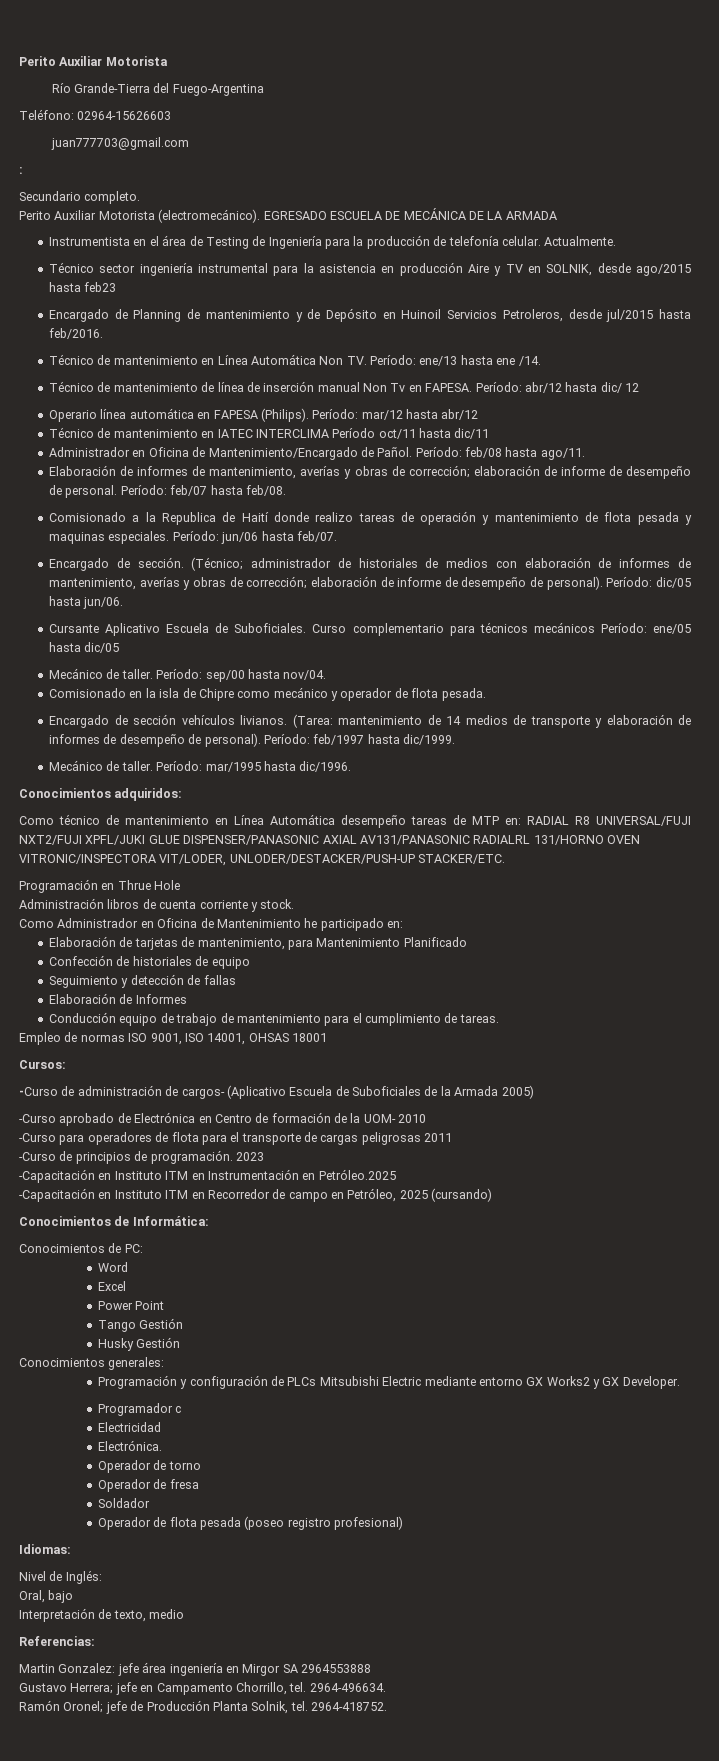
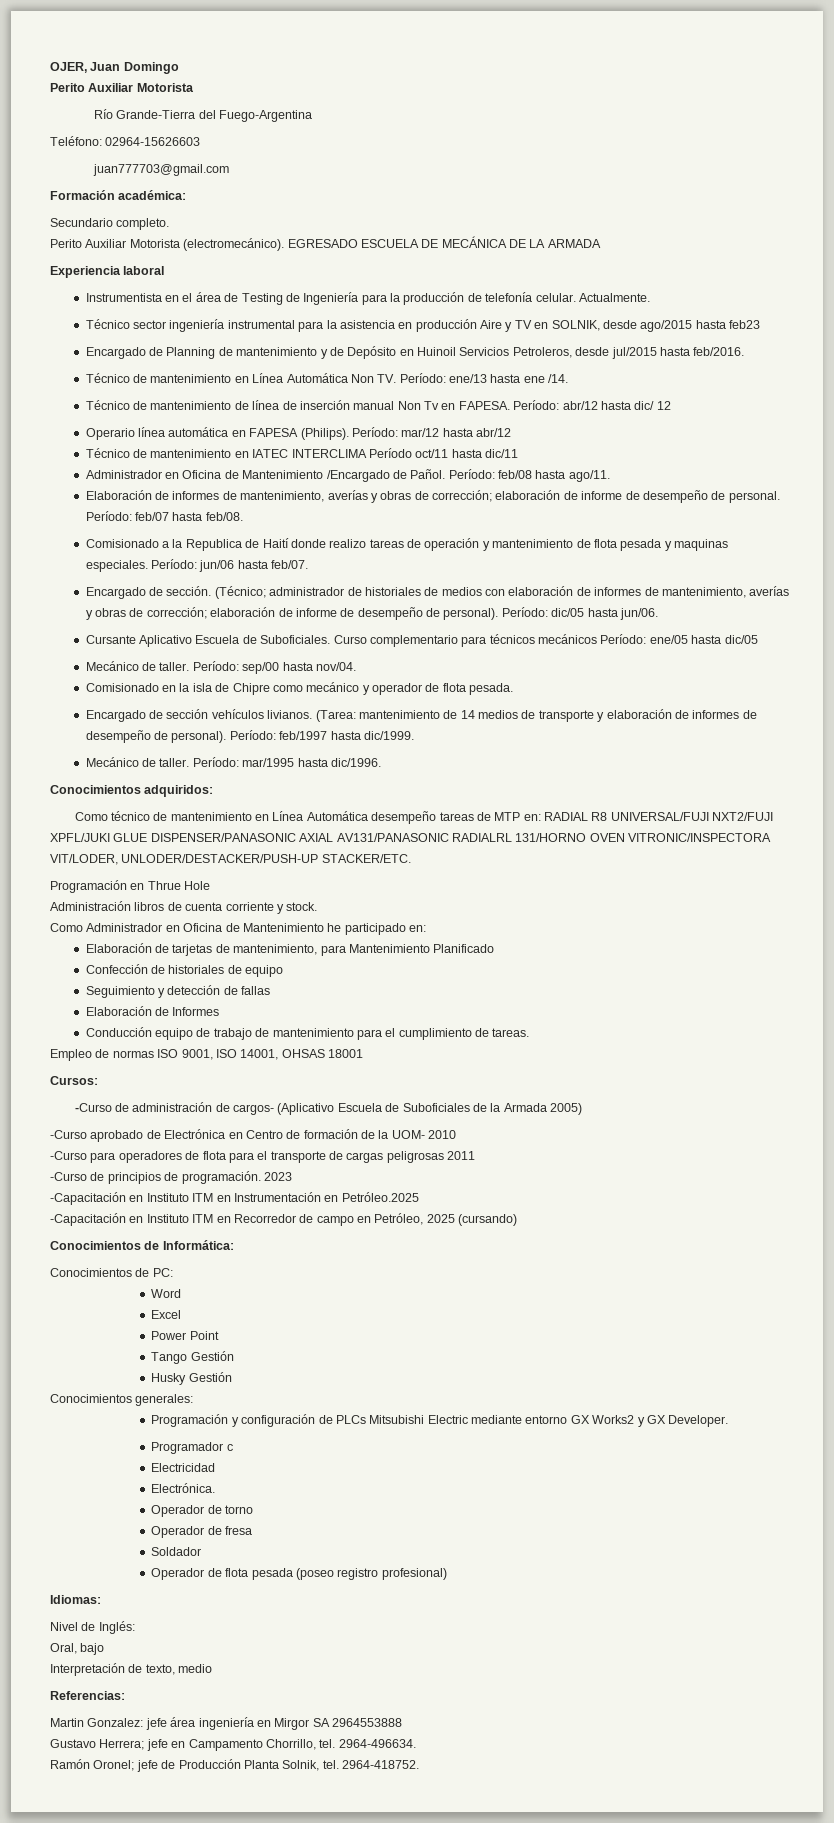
+ OJER, Juan Domingo
- :
+ Formación académica:
+ Experiencia laboral
- Administrador en Oficina de Mantenimiento/Encargado de Pañol.
+ Administrador en Oficina de Mantenimiento /Encargado de Pañol.

